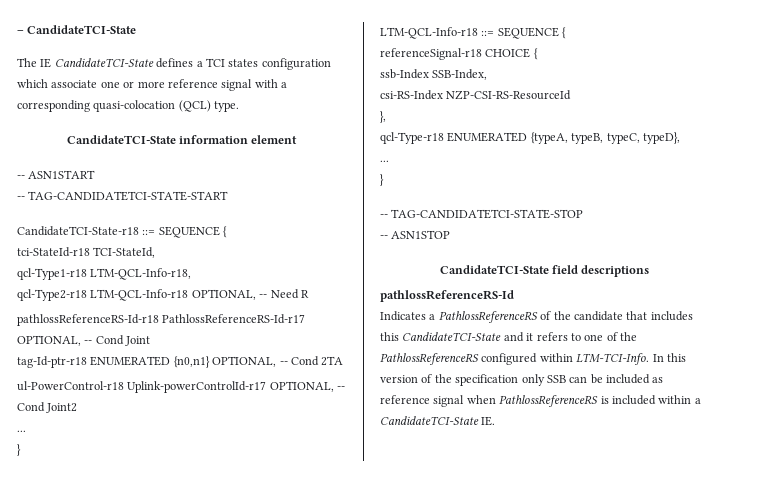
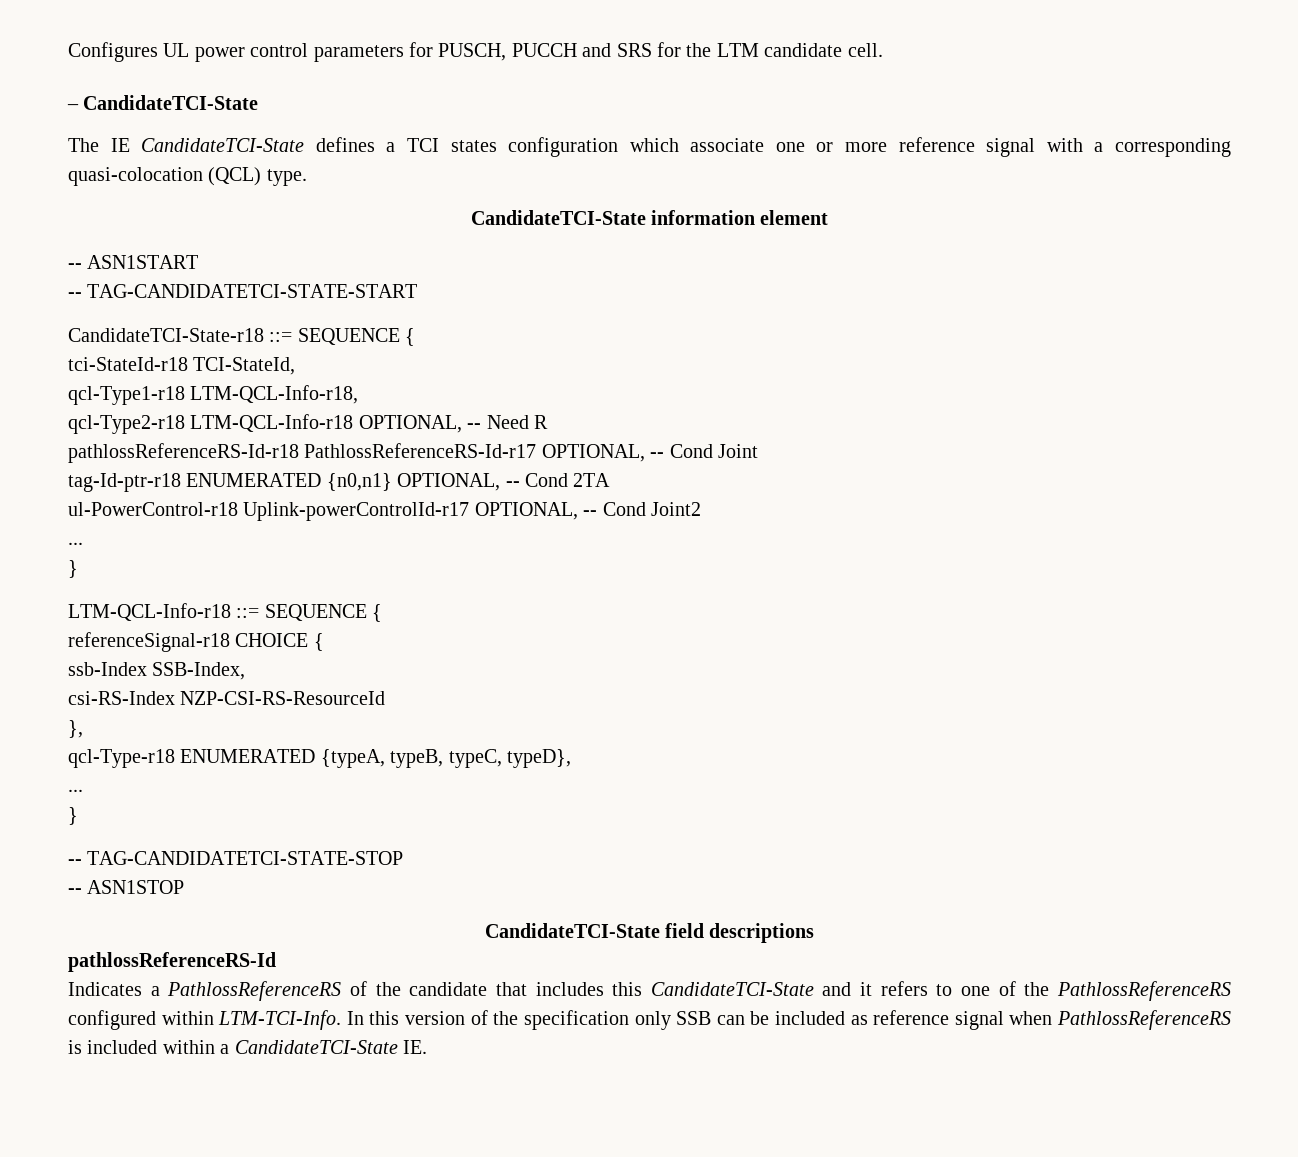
+ Configures UL power control parameters for PUSCH, PUCCH and SRS for the LTM candidate cell.

